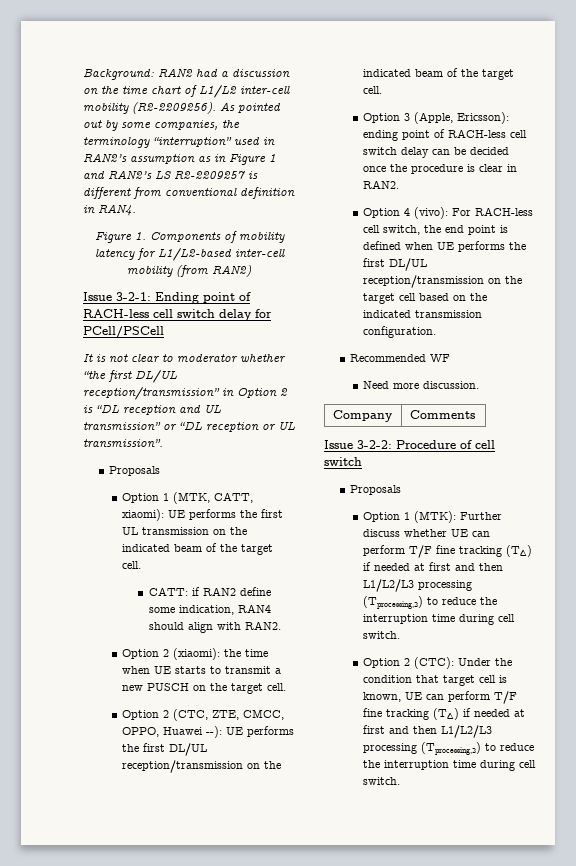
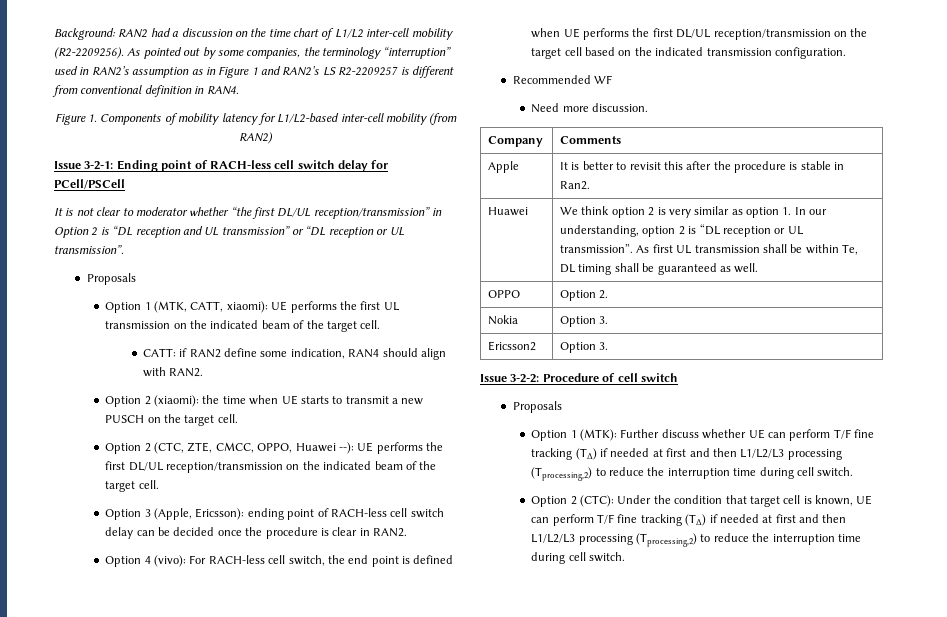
+ Apple | It is better to revisit this after the procedure is stable in Ran2.
+ Huawei | We think option 2 is very similar as option 1. In our understanding, option 2 is “DL reception or UL transmission”. As first UL transmission shall be within Te, DL timing shall be guaranteed as well.
+ OPPO | Option 2.
+ Nokia | Option 3.
+ Ericsson2 | Option 3.

